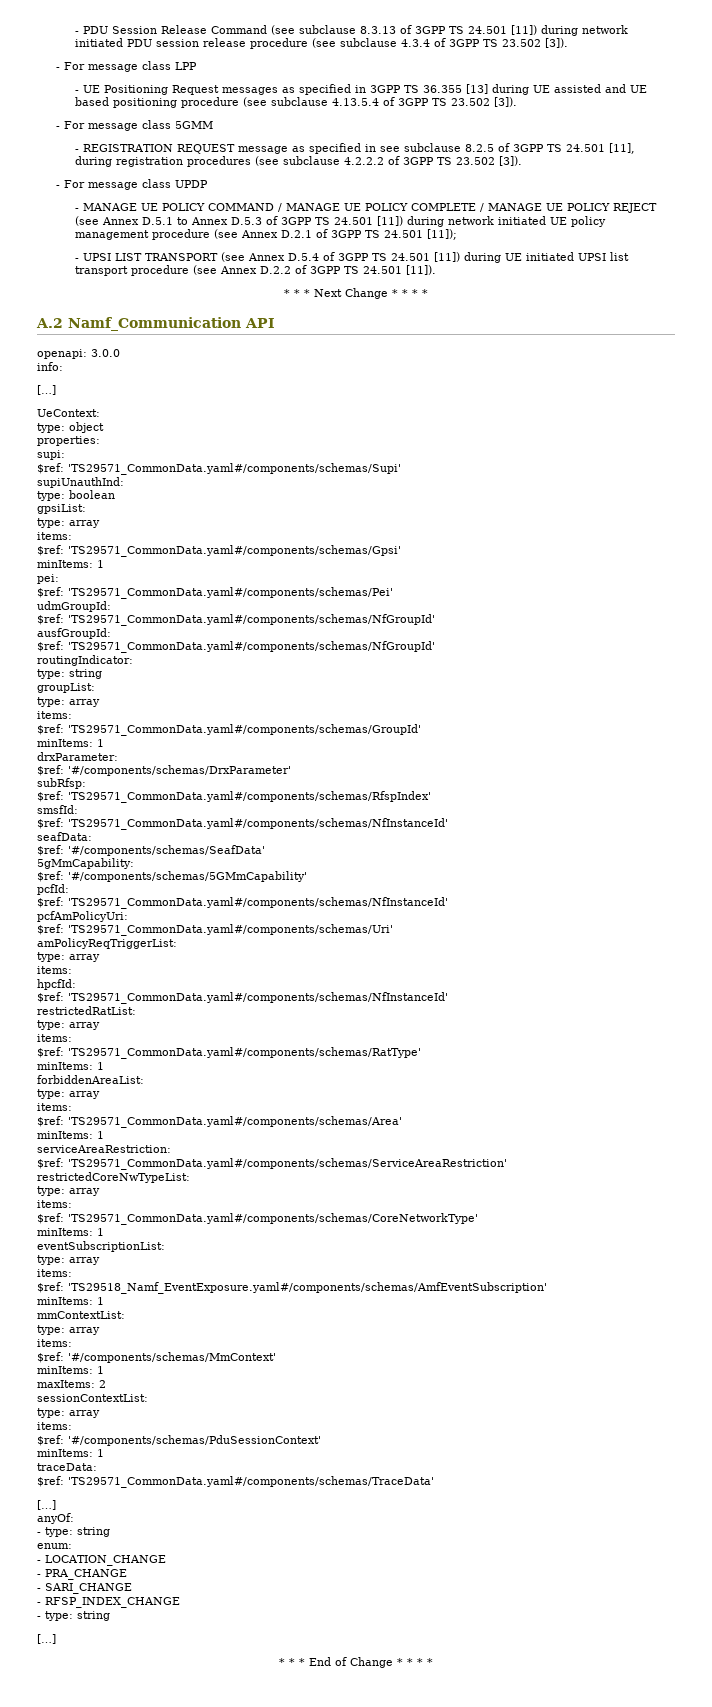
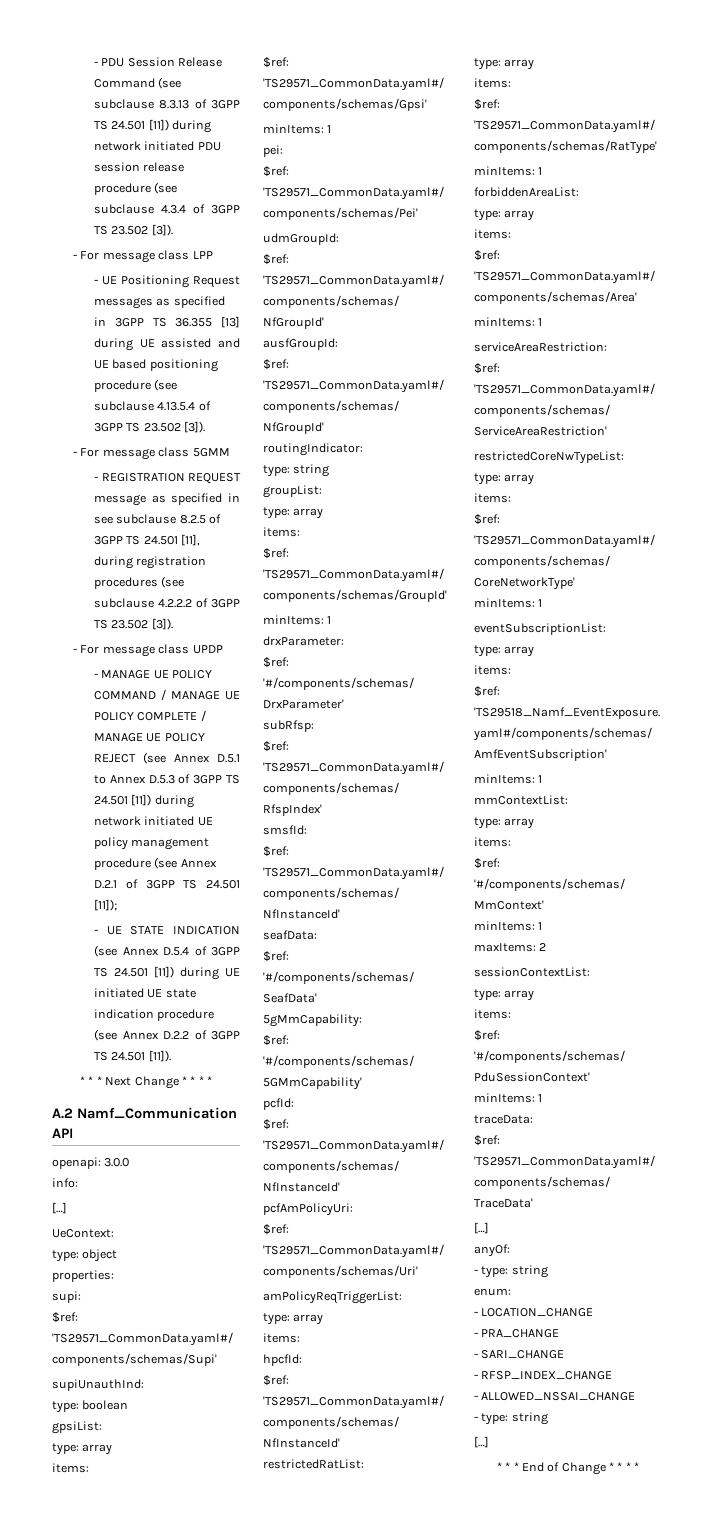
- - UPSI LIST TRANSPORT (see Annex D.5.4 of 3GPP TS 24.501 [11]) during UE initiated UPSI list transport procedure (see Annex D.2.2 of 3GPP TS 24.501 [11]).
+ - UE STATE INDICATION (see Annex D.5.4 of 3GPP TS 24.501 [11]) during UE initiated UE state indication procedure (see Annex D.2.2 of 3GPP TS 24.501 [11]).
+ - ALLOWED_NSSAI_CHANGE

